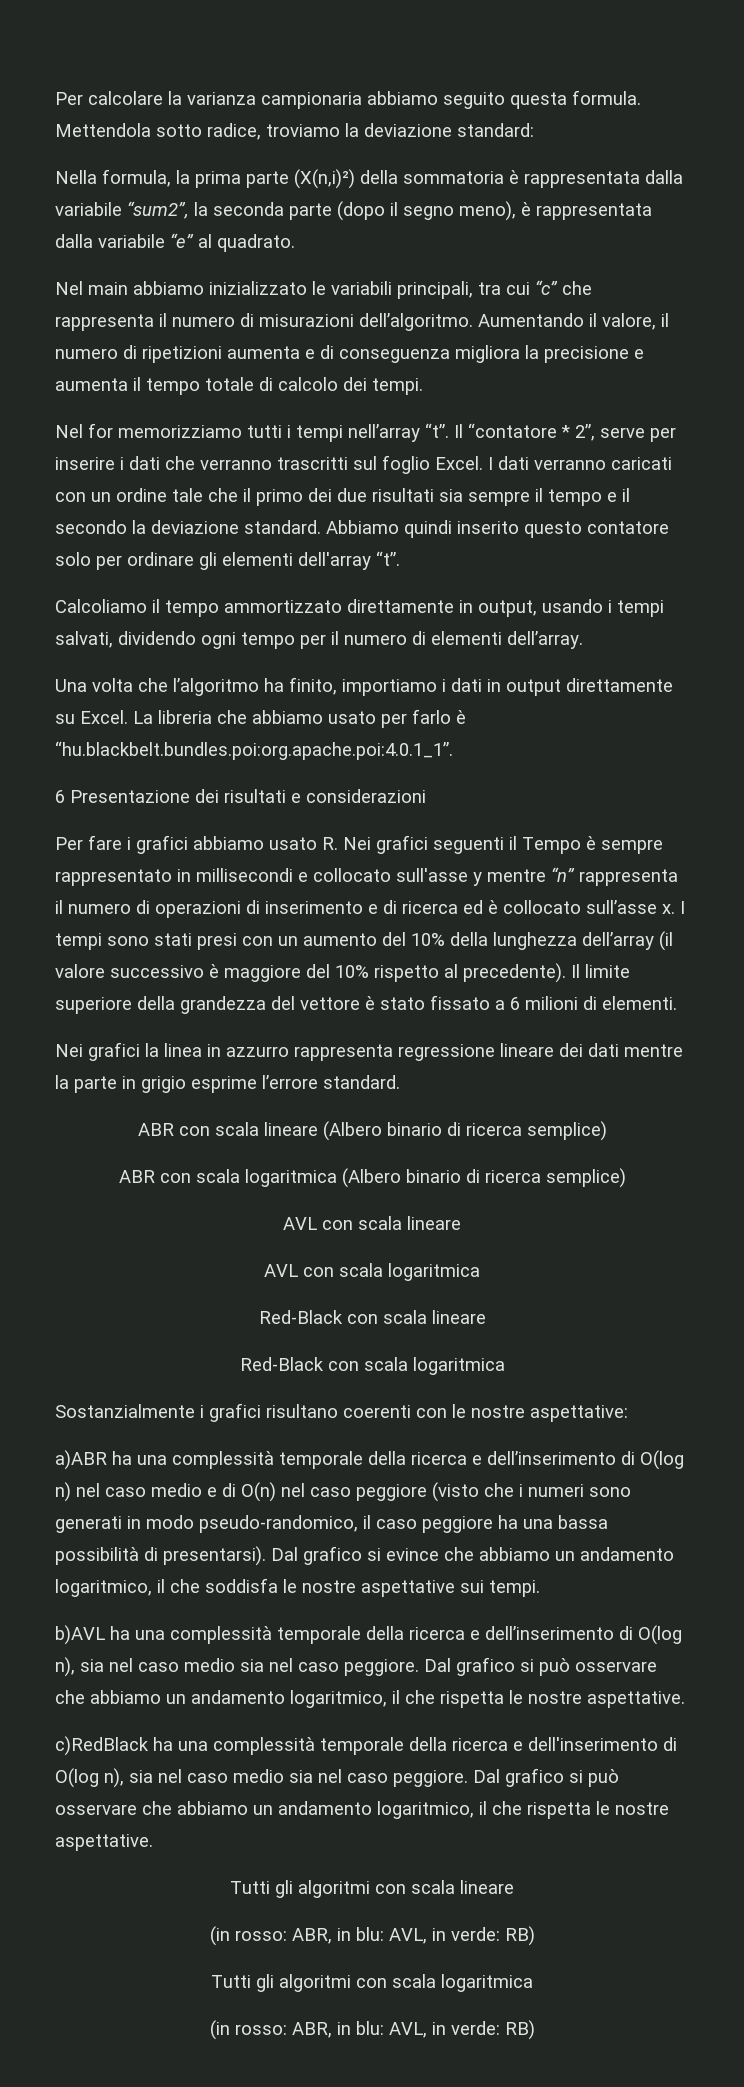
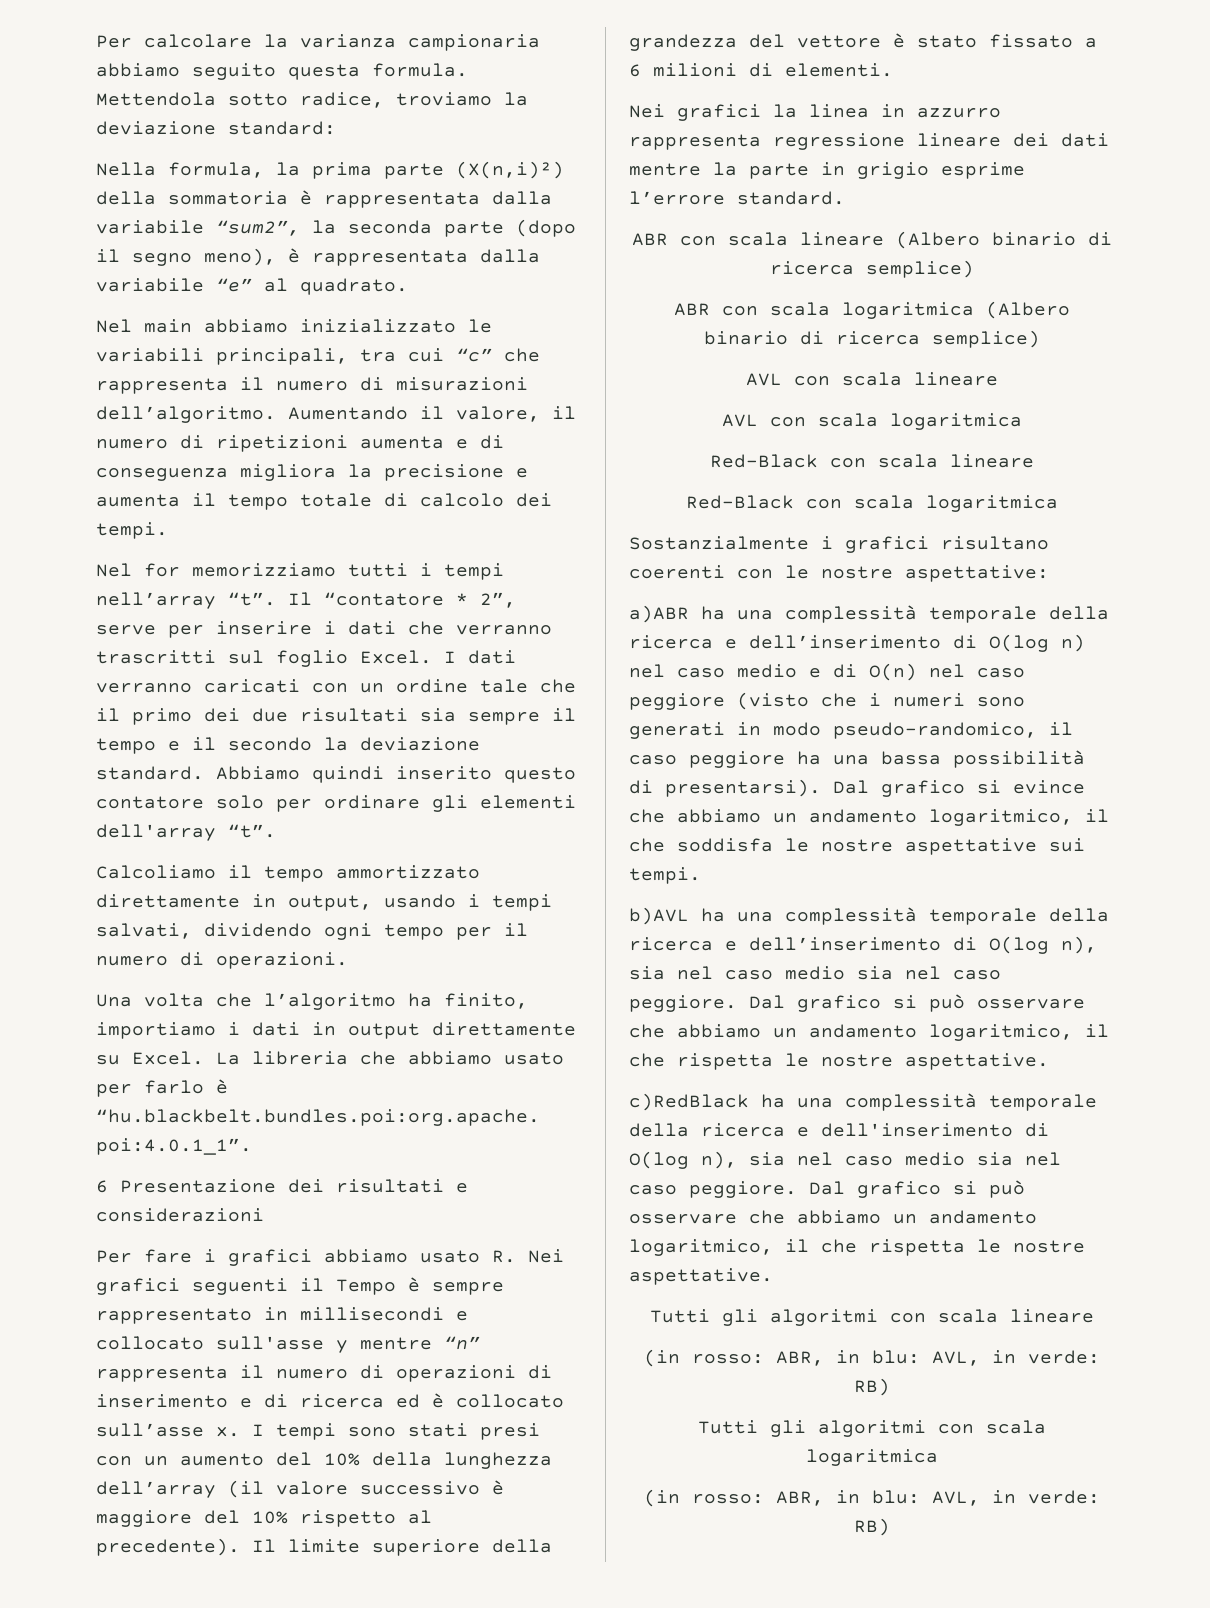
- Calcoliamo il tempo ammortizzato direttamente in output, usando i tempi salvati, dividendo ogni tempo per il numero di elementi dell’array.
+ Calcoliamo il tempo ammortizzato direttamente in output, usando i tempi salvati, dividendo ogni tempo per il numero di operazioni.

